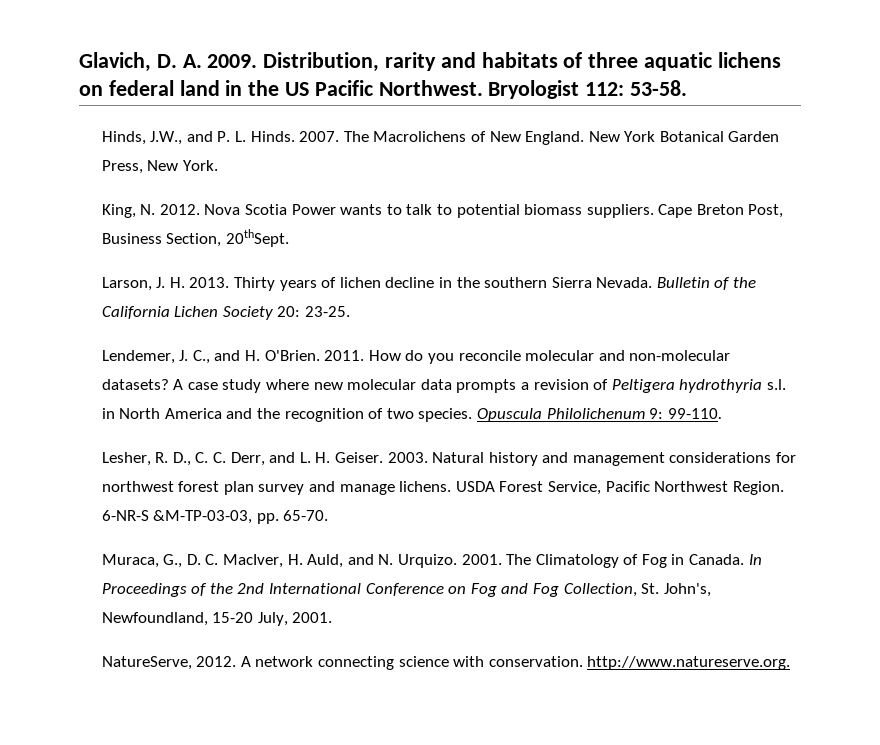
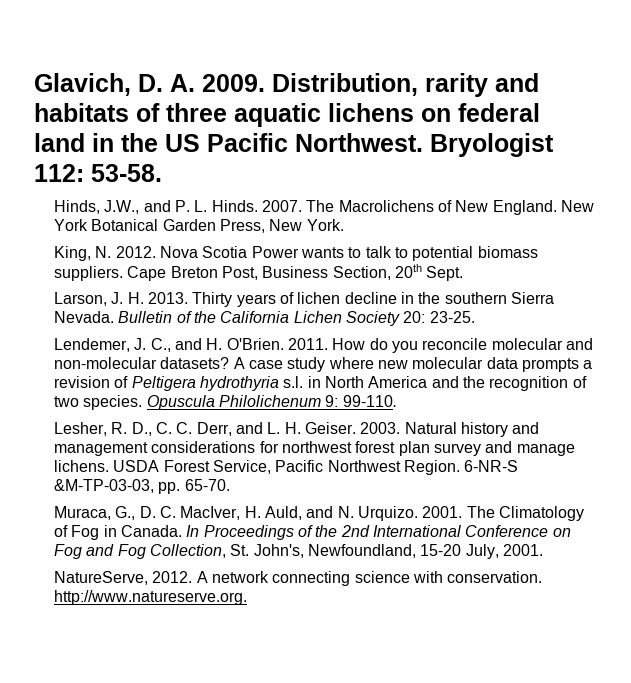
- Cape Breton Post, Business Section, 20thSept.
+ Cape Breton Post, Business Section, 20th Sept.

